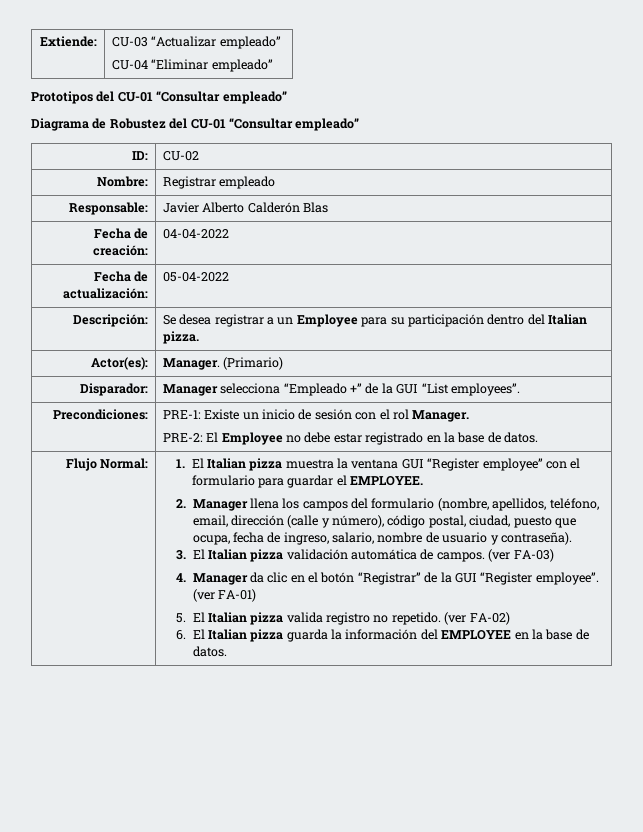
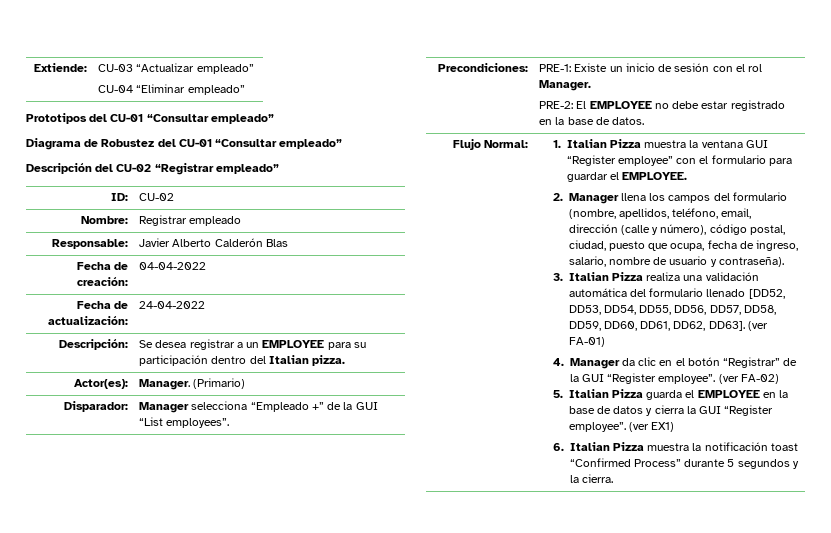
+ Descripción del CU-02 “Registrar empleado”
- Fecha de actualización: | 05-04-2022
+ Fecha de actualización: | 24-04-2022
- Descripción: | Se desea registrar a un Employee para su participación dentro del Italian pizza.
+ Descripción: | Se desea registrar a un EMPLOYEE para su participación dentro del Italian pizza.
  Precondiciones: | PRE-1: Existe un inicio de sesión con el rol Manager.
- PRE-2: El Employee no debe estar registrado en la base de datos.
+ PRE-2: El EMPLOYEE no debe estar registrado en la base de datos.
- 1. El Italian pizza muestra la ventana GUI “Register employee” con el formulario para guardar el EMPLOYEE.
+ 1. Italian Pizza muestra la ventana GUI “Register employee” con el formulario para guardar el EMPLOYEE.
- 3. El Italian pizza validación automática de campos. (ver FA-03)
+ 3. Italian Pizza realiza una validación automática del formulario llenado [DD52, DD53, DD54, DD55, DD56, DD57, DD58, DD59, DD60, DD61, DD62, DD63]. (ver FA-01)
- (ver FA-01)
- 5. El Italian pizza valida registro no repetido. (ver FA-02)
- 6. El Italian pizza guarda la información del EMPLOYEE en la base de datos.
+ (ver FA-02)
+ 5. Italian Pizza guarda el EMPLOYEE en la base de datos y cierra la GUI “Register employee”. (ver EX1)
+ 6. Italian Pizza muestra la notificación toast “Confirmed Process” durante 5 segundos y la cierra.

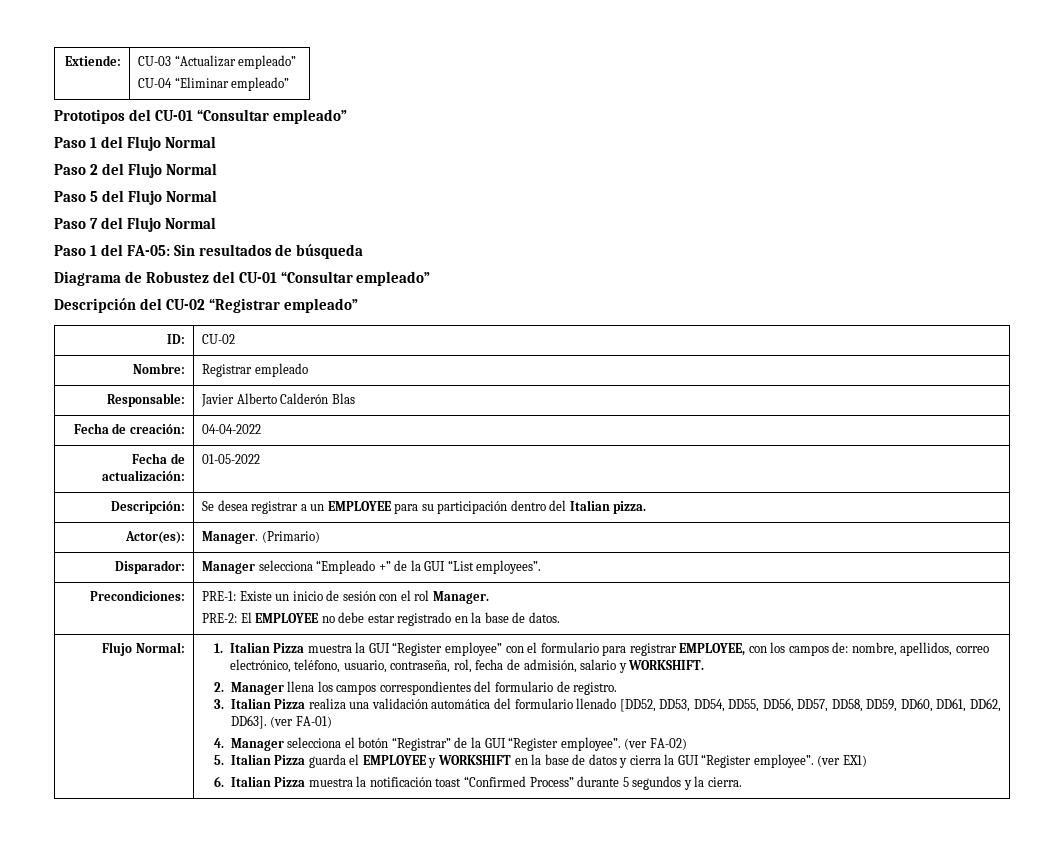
+ Paso 1 del Flujo Normal
+ Paso 2 del Flujo Normal
+ Paso 5 del Flujo Normal
+ Paso 7 del Flujo Normal
+ Paso 1 del FA-05: Sin resultados de búsqueda
- Fecha de actualización: | 24-04-2022
+ Fecha de actualización: | 01-05-2022
- 1. Italian Pizza muestra la ventana GUI “Register employee” con el formulario para guardar el EMPLOYEE.
+ 1. Italian Pizza muestra la GUI “Register employee” con el formulario para registrar EMPLOYEE, con los campos de: nombre, apellidos, correo electrónico, teléfono, usuario, contraseña, rol, fecha de admisión, salario y WORKSHIFT.
- 2. Manager llena los campos del formulario (nombre, apellidos, teléfono, email, dirección (calle y número), código postal, ciudad, puesto que ocupa, fecha de ingreso, salario, nombre de usuario y contraseña).
+ 2. Manager llena los campos correspondientes del formulario de registro.
- 4. Manager da clic en el botón “Registrar” de la GUI “Register employee”.
+ 4. Manager selecciona el botón “Registrar” de la GUI “Register employee”.
- 5. Italian Pizza guarda el EMPLOYEE en la base de datos y cierra la GUI “Register employee”.
+ 5. Italian Pizza guarda el EMPLOYEE y WORKSHIFT en la base de datos y cierra la GUI “Register employee”.

